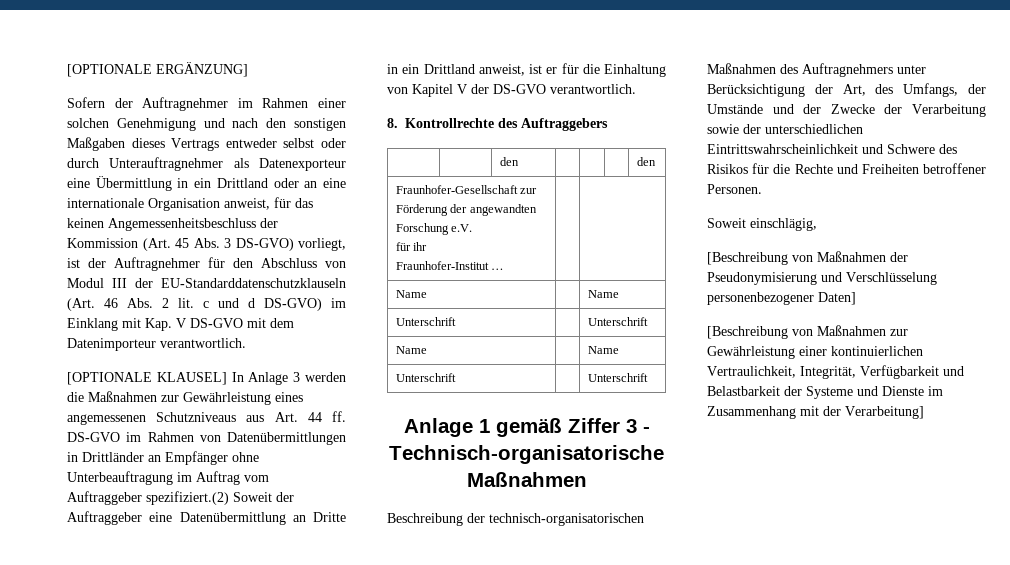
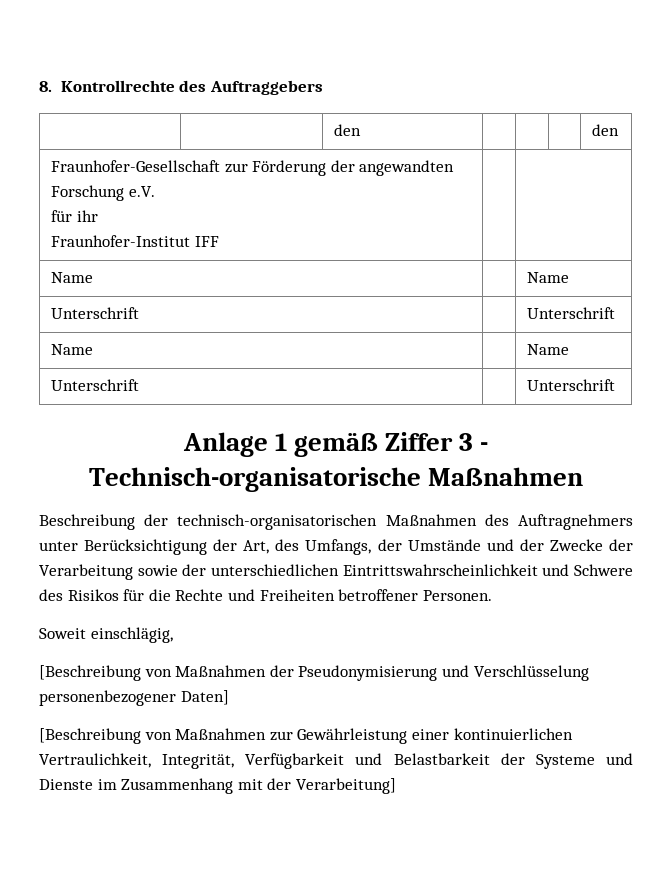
- [OPTIONALE ERGÄNZUNG]
- Sofern der Auftragnehmer im Rahmen einer solchen Genehmigung und nach den sonstigen Maßgaben dieses Vertrags entweder selbst oder durch Unterauftragnehmer als Datenexporteur eine Übermittlung in ein Drittland oder an eine internationale Organisation anweist, für das keinen Angemessenheitsbeschluss der Kommission (Art. 45 Abs. 3 DS-GVO) vorliegt, ist der Auftragnehmer für den Abschluss von Modul III der EU-Standarddatenschutzklauseln (Art. 46 Abs. 2 lit. c und d DS-GVO) im Einklang mit Kap. V DS-GVO mit dem Datenimporteur verantwortlich.
- [OPTIONALE KLAUSEL] In Anlage 3 werden die Maßnahmen zur Gewährleistung eines angemessenen Schutzniveaus aus Art. 44 ff. DS-GVO im Rahmen von Datenübermittlungen in Drittländer an Empfänger ohne Unterbeauftragung im Auftrag vom Auftraggeber spezifiziert.(2) Soweit der Auftraggeber eine Datenübermittlung an Dritte in ein Drittland anweist, ist er für die Einhaltung von Kapitel V der DS-GVO verantwortlich.
  Fraunhofer-Gesellschaft zur Förderung der angewandten Forschung e.V.
  für ihr
- Fraunhofer-Institut … | |
+ Fraunhofer-Institut IFF | |

